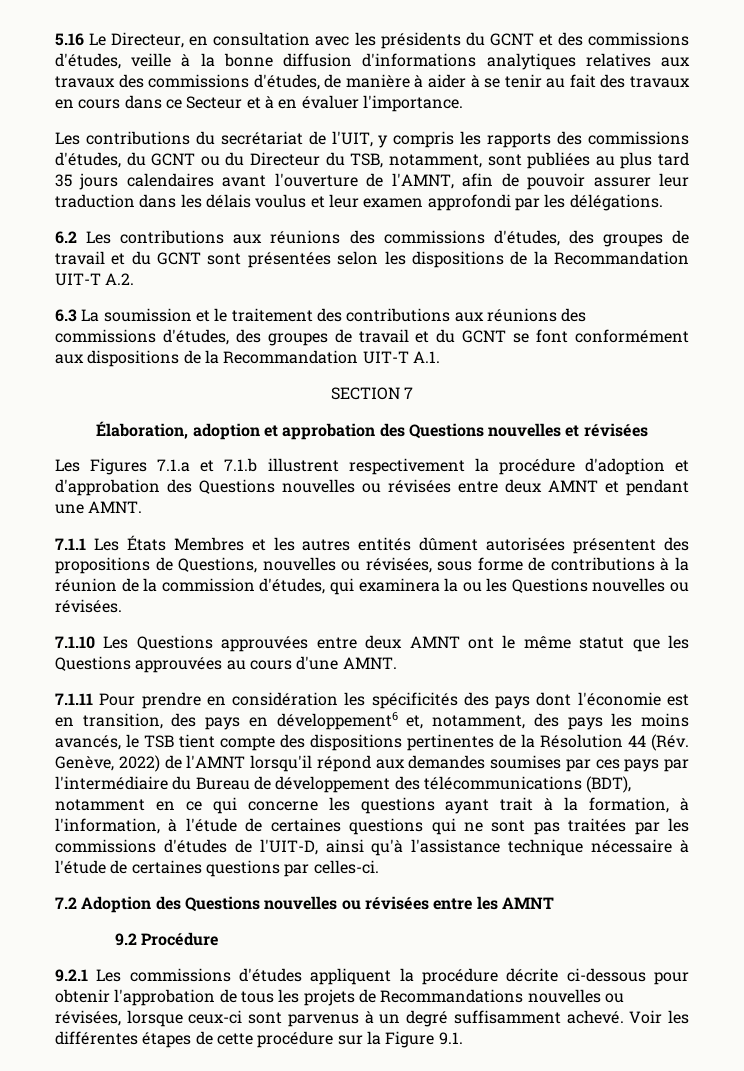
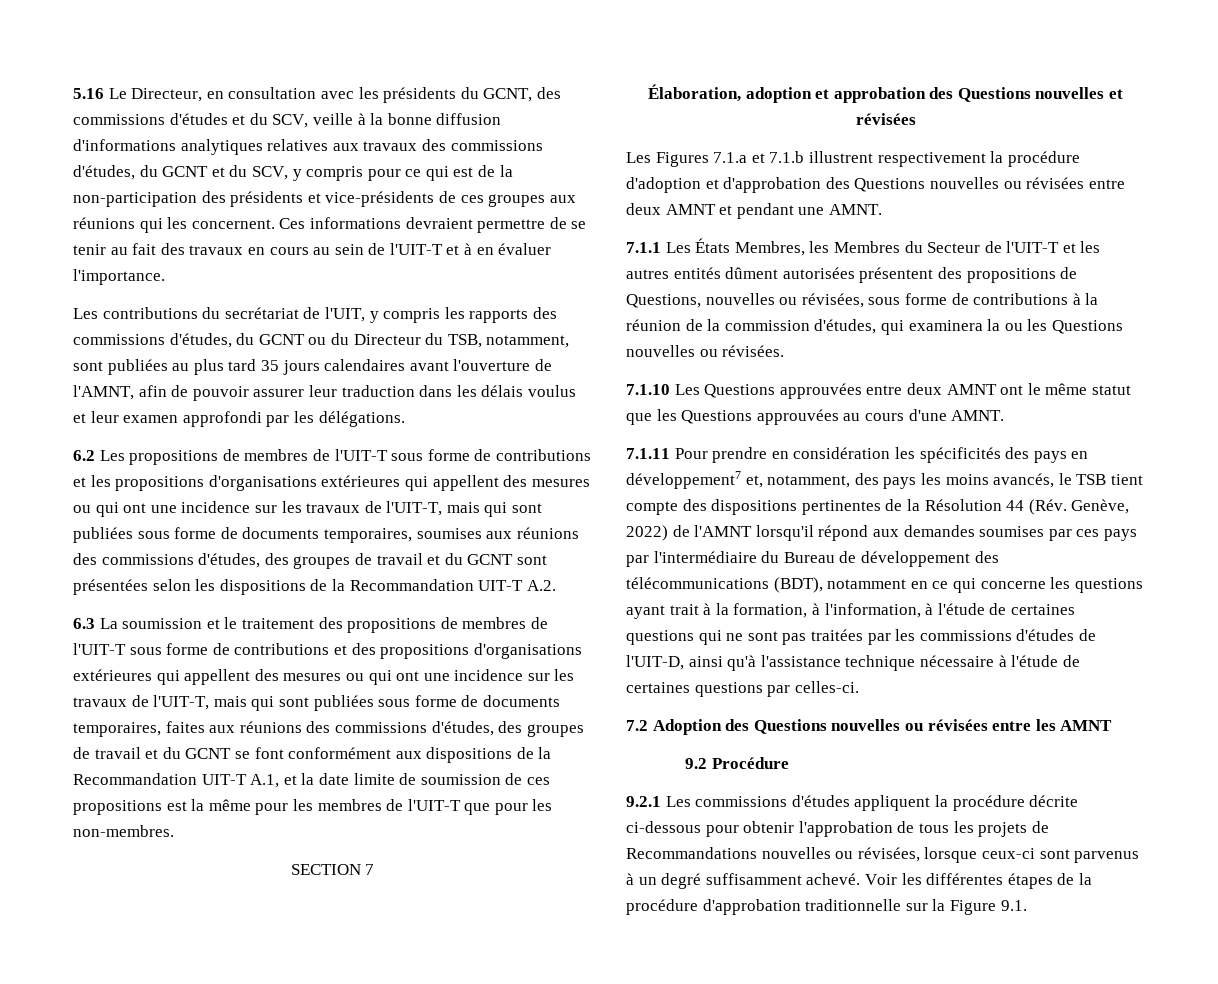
- 5.16 Le Directeur, en consultation avec les présidents du GCNT et des commissions d'études, veille à la bonne diffusion d'informations analytiques relatives aux travaux des commissions d'études, de manière à aider à se tenir au fait des travaux en cours dans ce Secteur et à en évaluer l'importance.
+ 5.16 Le Directeur, en consultation avec les présidents du GCNT, des commissions d'études et du SCV, veille à la bonne diffusion d'informations analytiques relatives aux travaux des commissions d'études, du GCNT et du SCV, y compris pour ce qui est de la non-participation des présidents et vice-présidents de ces groupes aux réunions qui les concernent. Ces informations devraient permettre de se tenir au fait des travaux en cours au sein de l'UIT-T et à en évaluer l'importance.
- 6.2 Les contributions aux réunions des commissions d'études, des groupes de travail et du GCNT sont présentées selon les dispositions de la Recommandation UIT-T A.2.
+ 6.2 Les propositions de membres de l'UIT-T sous forme de contributions et les propositions d'organisations extérieures qui appellent des mesures ou qui ont une incidence sur les travaux de l'UIT-T, mais qui sont publiées sous forme de documents temporaires, soumises aux réunions des commissions d'études, des groupes de travail et du GCNT sont présentées selon les dispositions de la Recommandation UIT-T A.2.
- 6.3 La soumission et le traitement des contributions aux réunions des commissions d'études, des groupes de travail et du GCNT se font conformément aux dispositions de la Recommandation UIT-T A.1.
+ 6.3 La soumission et le traitement des propositions de membres de l'UIT-T sous forme de contributions et des propositions d'organisations extérieures qui appellent des mesures ou qui ont une incidence sur les travaux de l'UIT-T, mais qui sont publiées sous forme de documents temporaires, faites aux réunions des commissions d'études, des groupes de travail et du GCNT se font conformément aux dispositions de la Recommandation UIT-T A.1, et la date limite de soumission de ces propositions est la même pour les membres de l'UIT-T que pour les non-membres.
- 7.1.1 Les États Membres et les autres entités dûment autorisées présentent des propositions de Questions, nouvelles ou révisées, sous forme de contributions à la réunion de la commission d'études, qui examinera la ou les Questions nouvelles ou révisées.
+ 7.1.1 Les États Membres, les Membres du Secteur de l'UIT-T et les autres entités dûment autorisées présentent des propositions de Questions, nouvelles ou révisées, sous forme de contributions à la réunion de la commission d'études, qui examinera la ou les Questions nouvelles ou révisées.
- 7.1.11 Pour prendre en considération les spécificités des pays dont l'économie est en transition, des pays en développement6 et, notamment, des pays les moins avancés, le TSB tient compte des dispositions pertinentes de la Résolution 44 (Rév. Genève, 2022) de l'AMNT lorsqu'il répond aux demandes soumises par ces pays par l'intermédiaire du Bureau de développement des télécommunications (BDT), notamment en ce qui concerne les questions ayant trait à la formation, à l'information, à l'étude de certaines questions qui ne sont pas traitées par les commissions d'études de l'UIT-D, ainsi qu'à l'assistance technique nécessaire à l'étude de certaines questions par celles-ci.
+ 7.1.11 Pour prendre en considération les spécificités des pays en développement7 et, notamment, des pays les moins avancés, le TSB tient compte des dispositions pertinentes de la Résolution 44 (Rév. Genève, 2022) de l'AMNT lorsqu'il répond aux demandes soumises par ces pays par l'intermédiaire du Bureau de développement des télécommunications (BDT), notamment en ce qui concerne les questions ayant trait à la formation, à l'information, à l'étude de certaines questions qui ne sont pas traitées par les commissions d'études de l'UIT-D, ainsi qu'à l'assistance technique nécessaire à l'étude de certaines questions par celles-ci.
- Voir les différentes étapes de cette procédure sur la Figure 9.1.
+ Voir les différentes étapes de la procédure d'approbation traditionnelle sur la Figure 9.1.

